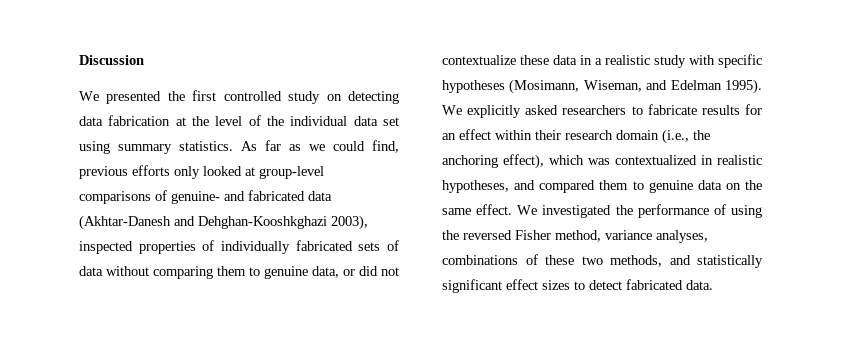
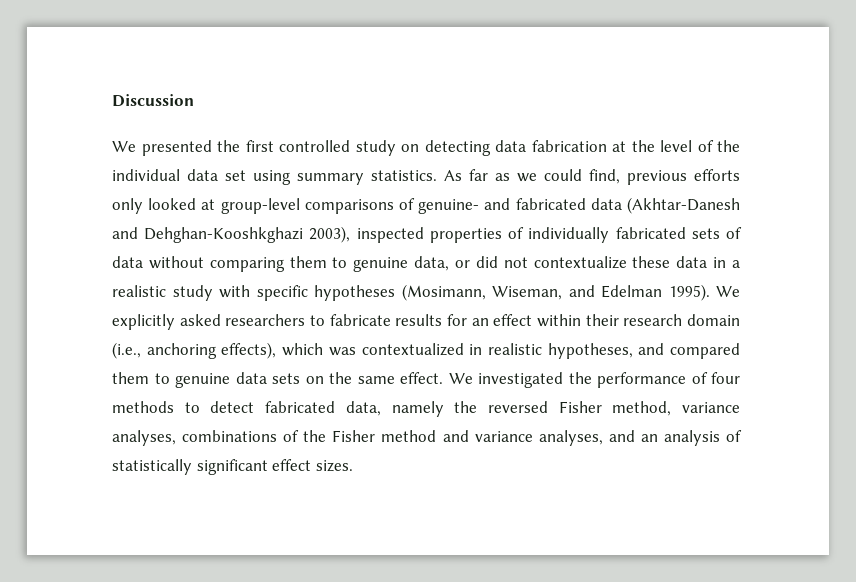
- We explicitly asked researchers to fabricate results for an effect within their research domain (i.e., the anchoring effect), which was contextualized in realistic hypotheses, and compared them to genuine data on the same effect.
+ We explicitly asked researchers to fabricate results for an effect within their research domain (i.e., anchoring effects), which was contextualized in realistic hypotheses, and compared them to genuine data sets on the same effect.
- We investigated the performance of using the reversed Fisher method, variance analyses, combinations of these two methods, and statistically significant effect sizes to detect fabricated data.
+ We investigated the performance of four methods to detect fabricated data, namely the reversed Fisher method, variance analyses, combinations of the Fisher method and variance analyses, and an analysis of statistically significant effect sizes.

